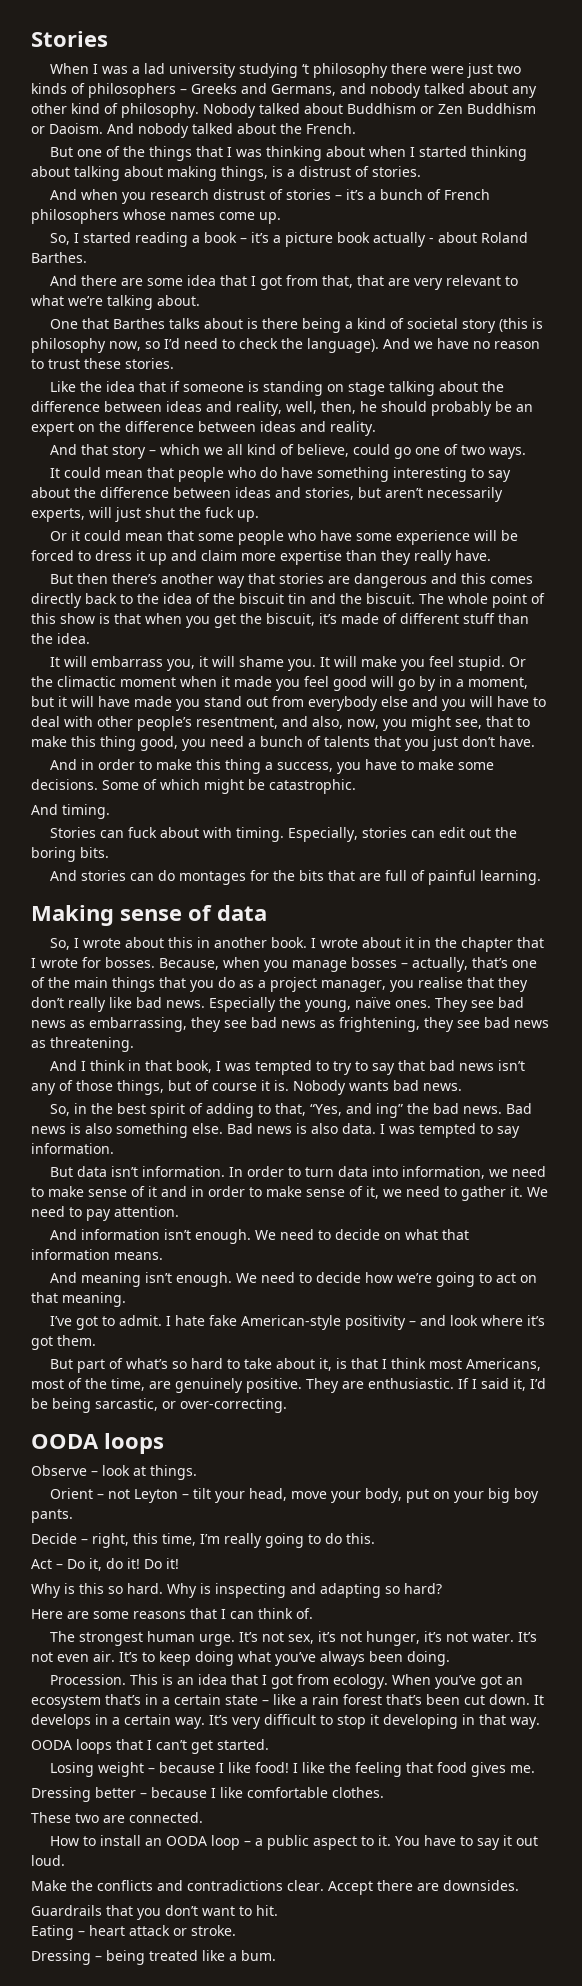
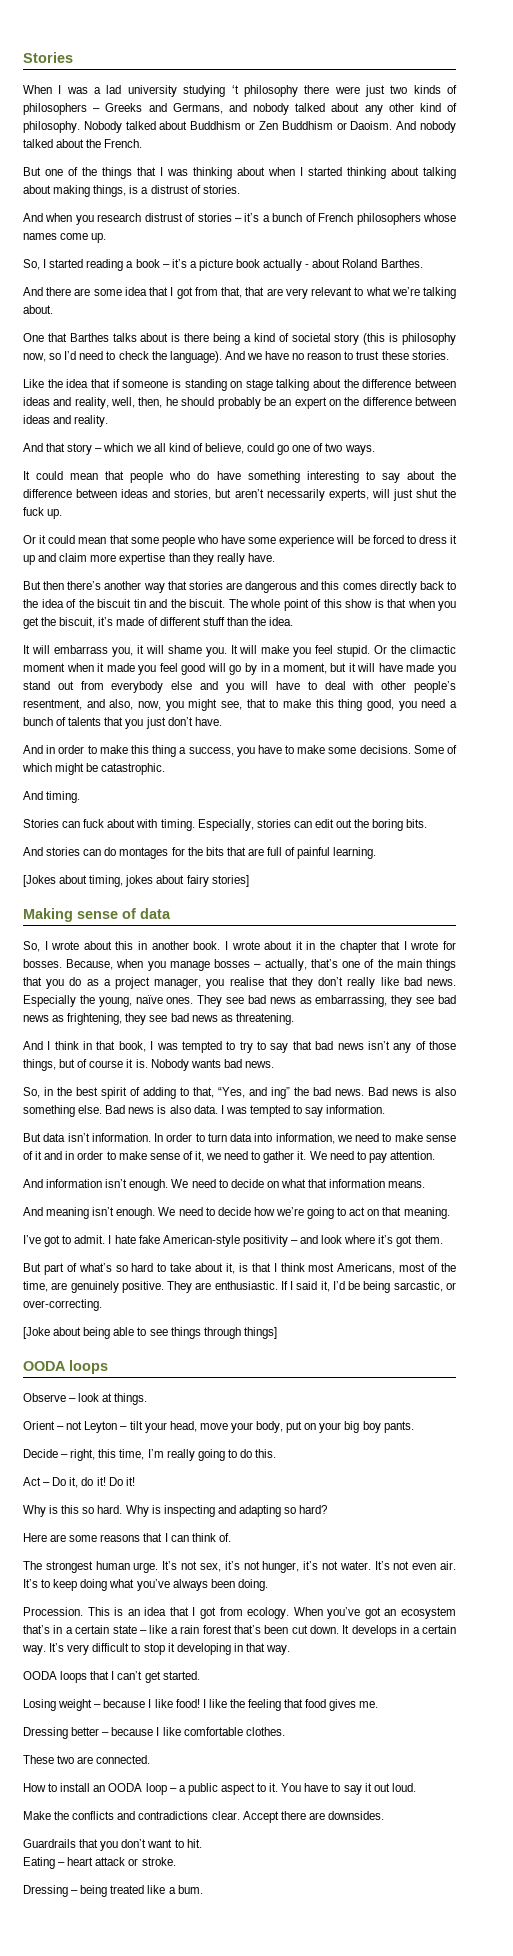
+ [Jokes about timing, jokes about fairy stories]
+ [Joke about being able to see things through things]

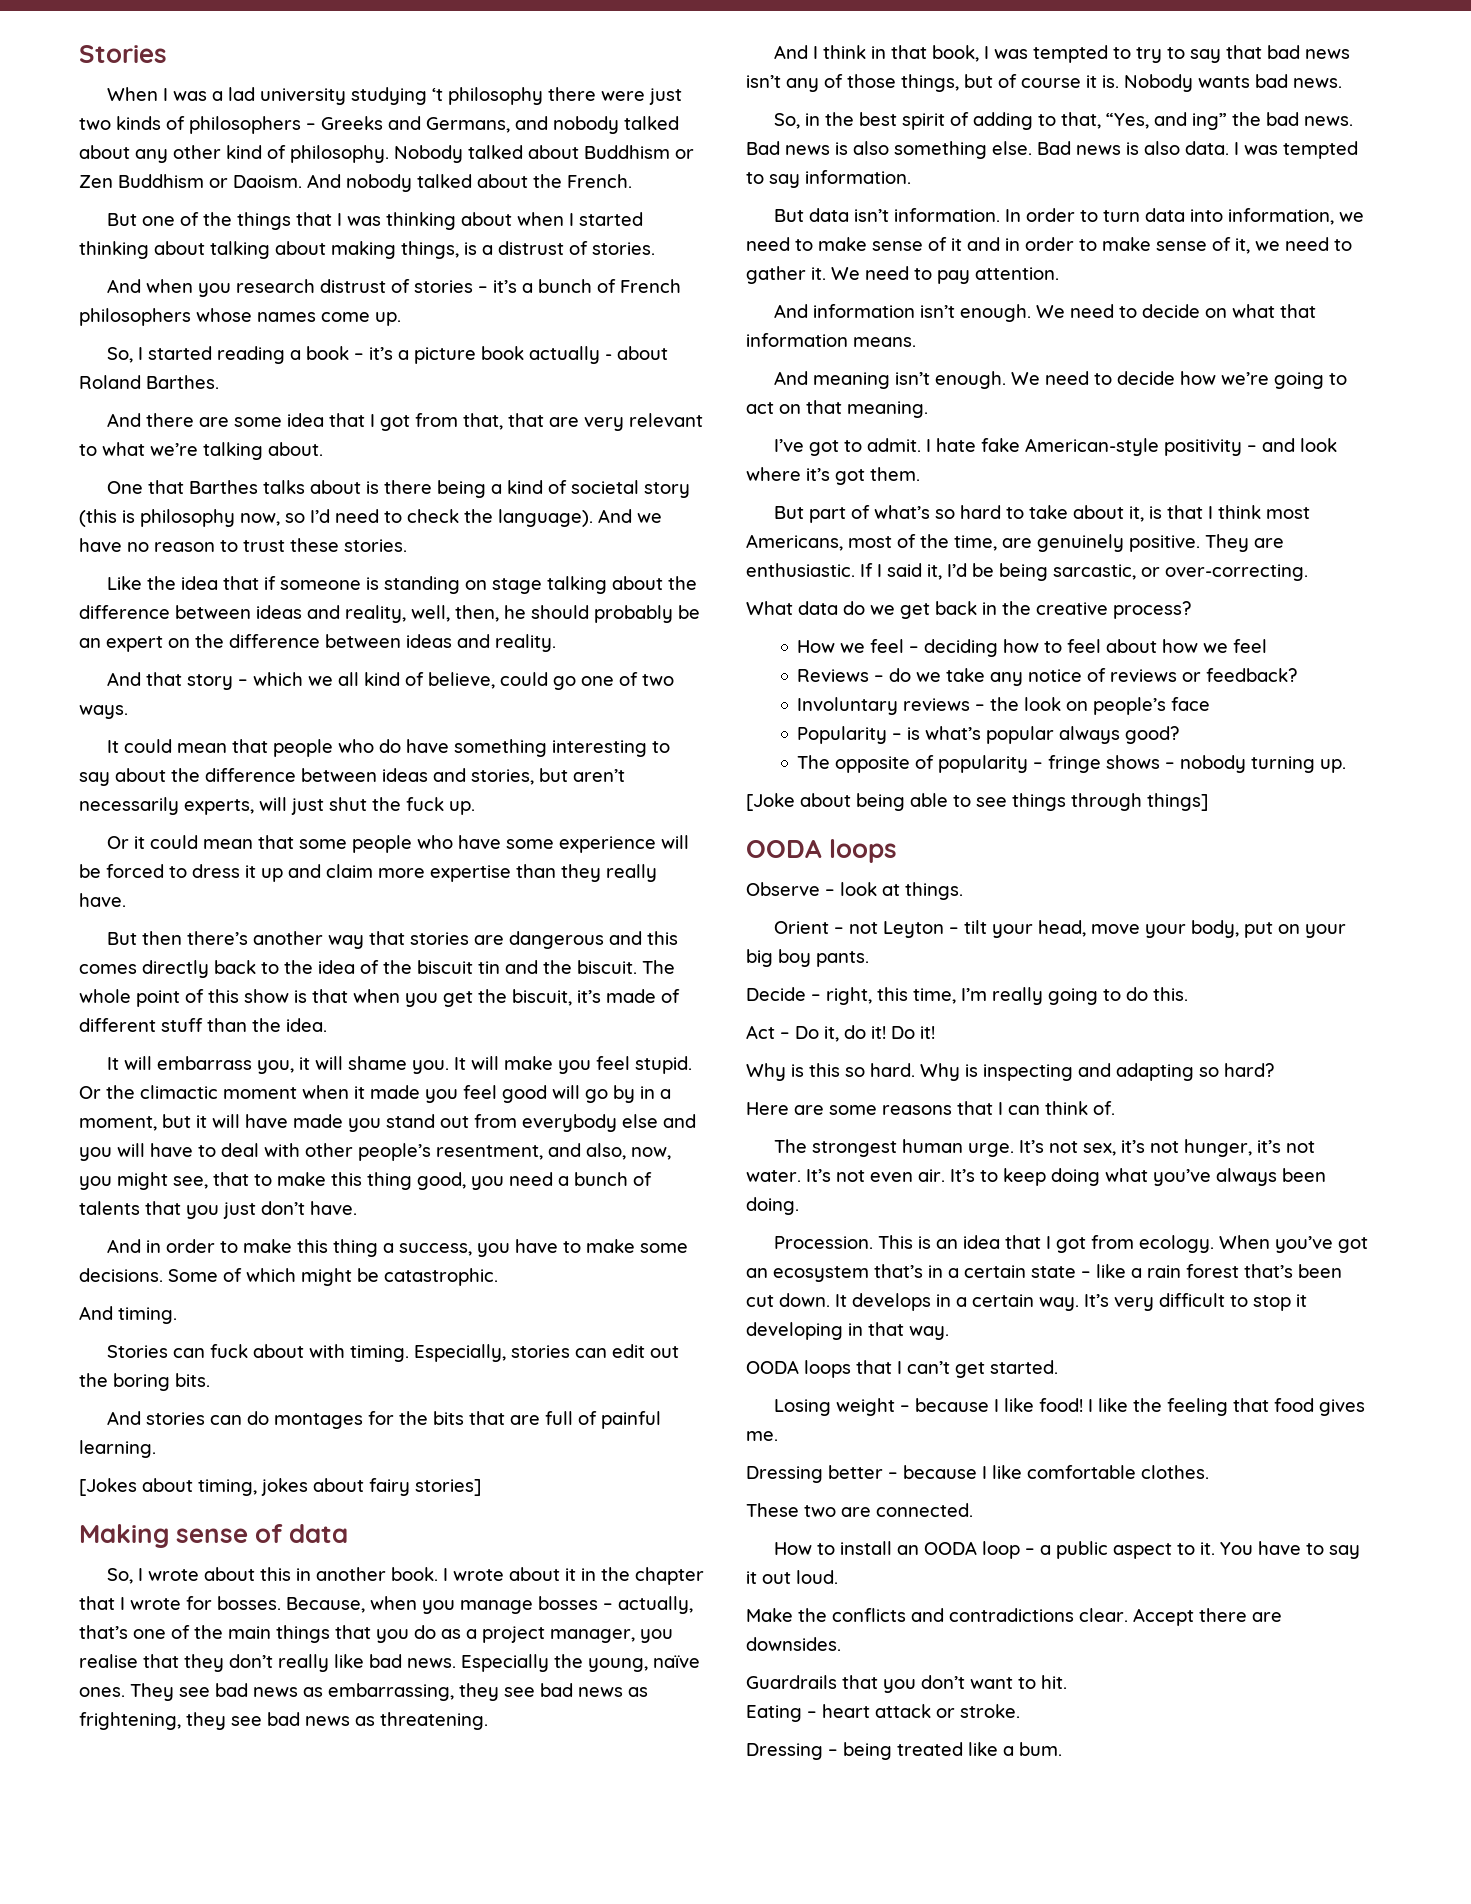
+ What data do we get back in the creative process?
+ How we feel – deciding how to feel about how we feel
+ Reviews – do we take any notice of reviews or feedback?
+ Involuntary reviews – the look on people’s face
+ Popularity – is what’s popular always good?
+ The opposite of popularity – fringe shows – nobody turning up.

